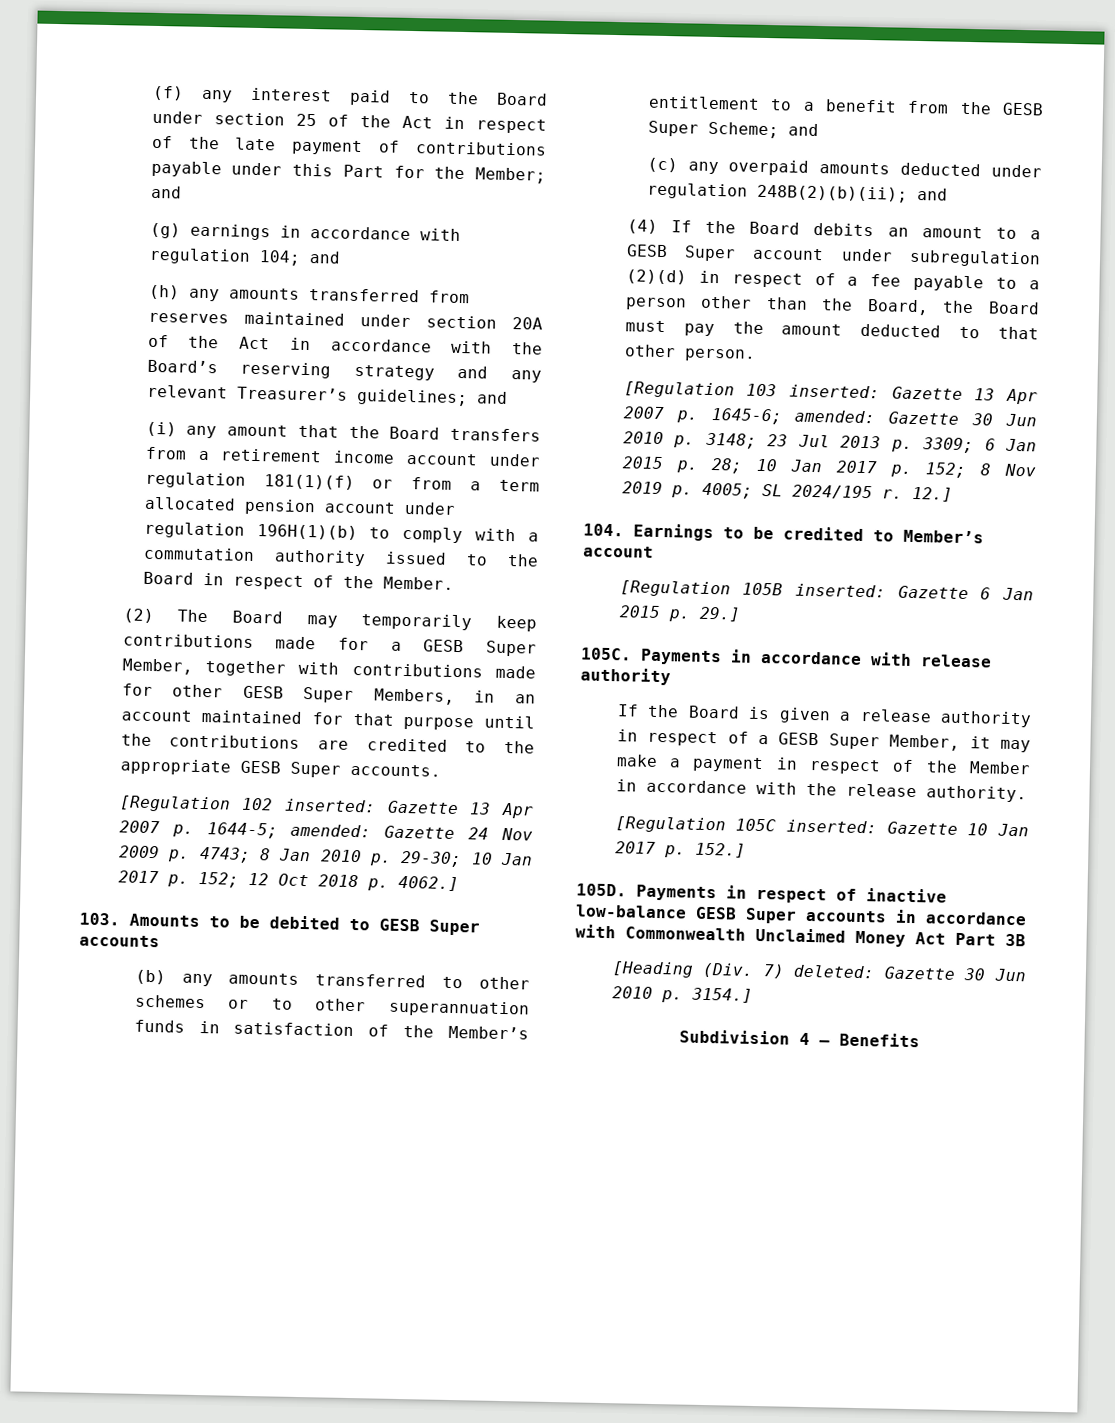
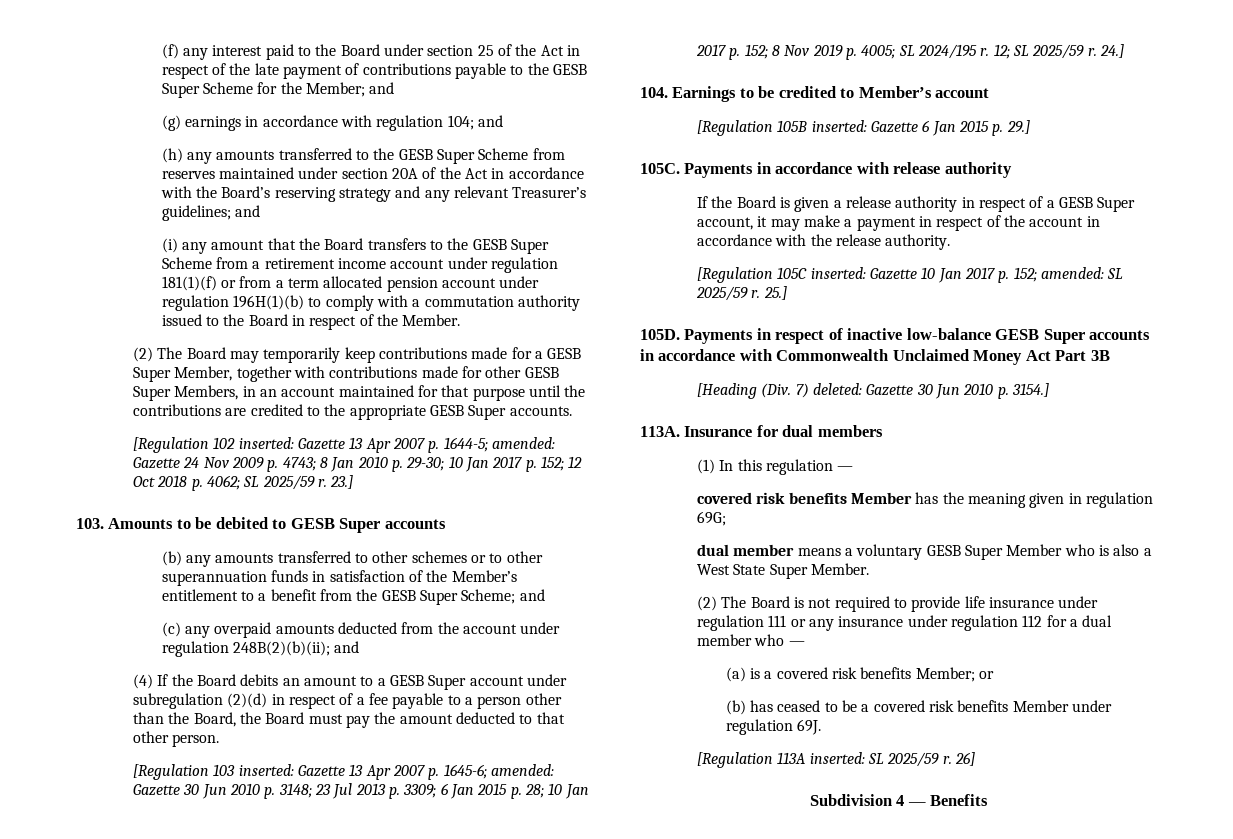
- (f) any interest paid to the Board under section 25 of the Act in respect of the late payment of contributions payable under this Part for the Member; and
+ (f) any interest paid to the Board under section 25 of the Act in respect of the late payment of contributions payable to the GESB Super Scheme for the Member; and
- (h) any amounts transferred from reserves maintained under section 20A of the Act in accordance with the Board’s reserving strategy and any relevant Treasurer’s guidelines; and
+ (h) any amounts transferred to the GESB Super Scheme from reserves maintained under section 20A of the Act in accordance with the Board’s reserving strategy and any relevant Treasurer’s guidelines; and
- (i) any amount that the Board transfers from a retirement income account under regulation 181(1)(f) or from a term allocated pension account under regulation 196H(1)(b) to comply with a commutation authority issued to the Board in respect of the Member.
+ (i) any amount that the Board transfers to the GESB Super Scheme from a retirement income account under regulation 181(1)(f) or from a term allocated pension account under regulation 196H(1)(b) to comply with a commutation authority issued to the Board in respect of the Member.
- [Regulation 102 inserted: Gazette 13 Apr 2007 p. 1644-5; amended: Gazette 24 Nov 2009 p. 4743; 8 Jan 2010 p. 29-30; 10 Jan 2017 p. 152; 12 Oct 2018 p. 4062.]
+ [Regulation 102 inserted: Gazette 13 Apr 2007 p. 1644-5; amended: Gazette 24 Nov 2009 p. 4743; 8 Jan 2010 p. 29-30; 10 Jan 2017 p. 152; 12 Oct 2018 p. 4062; SL 2025/59 r. 23.]
- (c) any overpaid amounts deducted under regulation 248B(2)(b)(ii); and
+ (c) any overpaid amounts deducted from the account under regulation 248B(2)(b)(ii); and
- 12.]
+ 12; SL 2025/59 r. 24.]
- If the Board is given a release authority in respect of a GESB Super Member, it may make a payment in respect of the Member in accordance with the release authority.
+ If the Board is given a release authority in respect of a GESB Super account, it may make a payment in respect of the account in accordance with the release authority.
- [Regulation 105C inserted: Gazette 10 Jan 2017 p. 152.]
+ [Regulation 105C inserted: Gazette 10 Jan 2017 p. 152; amended: SL 2025/59 r. 25.]
+ 113A. Insurance for dual members
+ (1) In this regulation —
+ covered risk benefits Member has the meaning given in regulation 69G;
+ dual member means a voluntary GESB Super Member who is also a West State Super Member.
+ (2) The Board is not required to provide life insurance under regulation 111 or any insurance under regulation 112 for a dual member who —
+ (a) is a covered risk benefits Member; or
+ (b) has ceased to be a covered risk benefits Member under regulation 69J.
+ [Regulation 113A inserted: SL 2025/59 r. 26]

